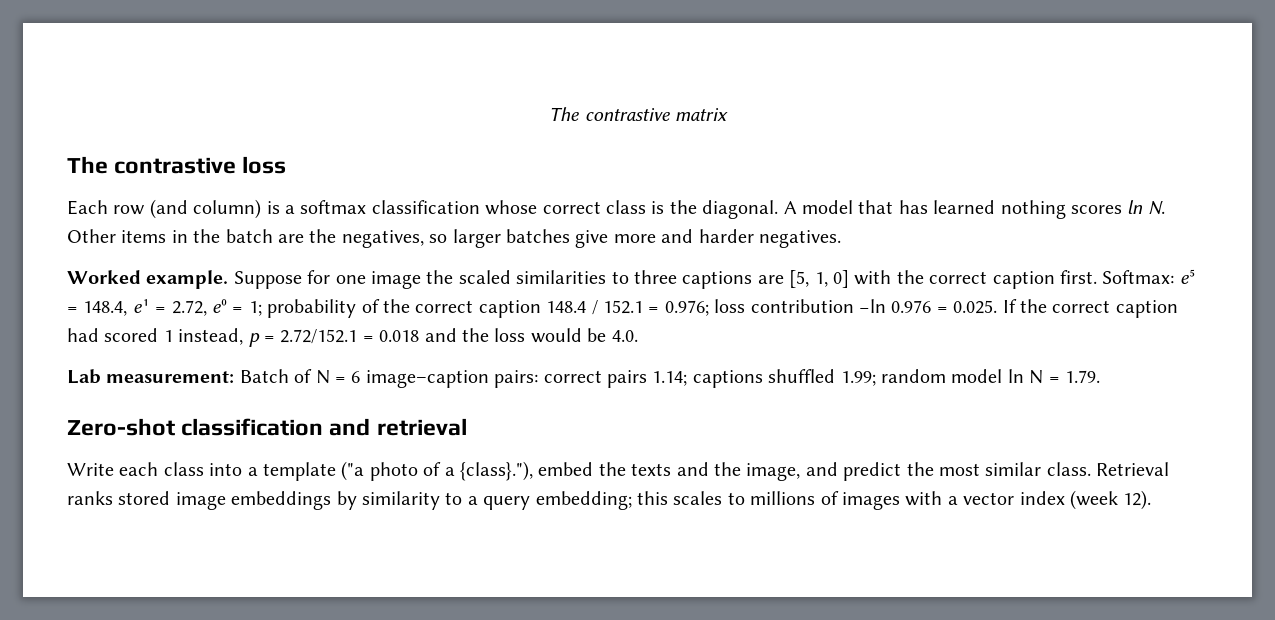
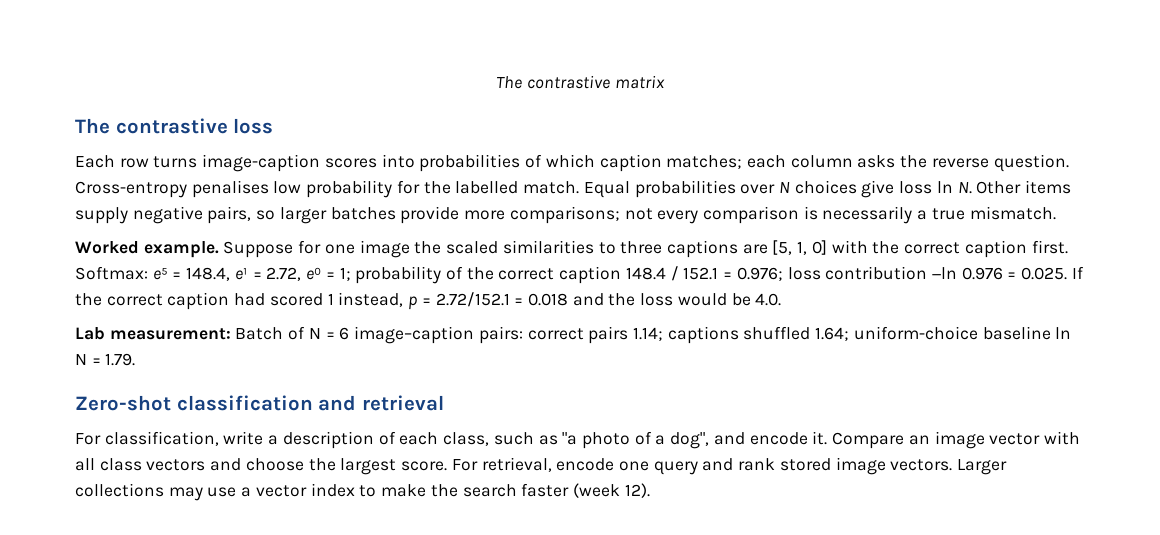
- Each row (and column) is a softmax classification whose correct class is the diagonal. A model that has learned nothing scores ln N. Other items in the batch are the negatives, so larger batches give more and harder negatives.
+ Each row turns image-caption scores into probabilities of which caption matches; each column asks the reverse question. Cross-entropy penalises low probability for the labelled match. Equal probabilities over N choices give loss ln N. Other items supply negative pairs, so larger batches provide more comparisons; not every comparison is necessarily a true mismatch.
- Lab measurement: Batch of N = 6 image–caption pairs: correct pairs 1.14; captions shuffled 1.99; random model ln N = 1.79.
+ Lab measurement: Batch of N = 6 image–caption pairs: correct pairs 1.14; captions shuffled 1.64; uniform-choice baseline ln N = 1.79.
- Write each class into a template ("a photo of a {class}."), embed the texts and the image, and predict the most similar class. Retrieval ranks stored image embeddings by similarity to a query embedding; this scales to millions of images with a vector index (week 12).
+ For classification, write a description of each class, such as "a photo of a dog", and encode it. Compare an image vector with all class vectors and choose the largest score. For retrieval, encode one query and rank stored image vectors. Larger collections may use a vector index to make the search faster (week 12).

